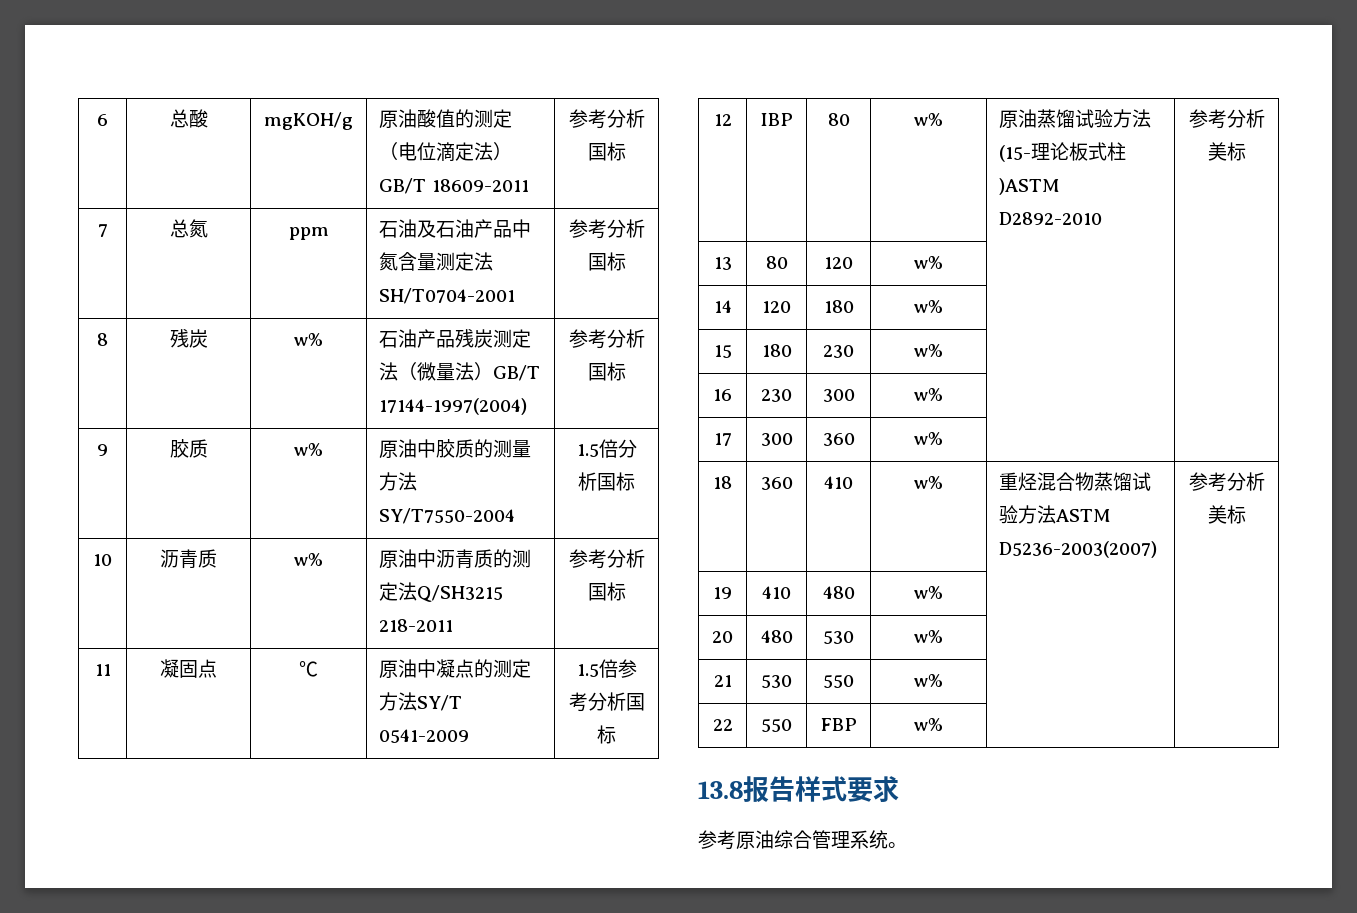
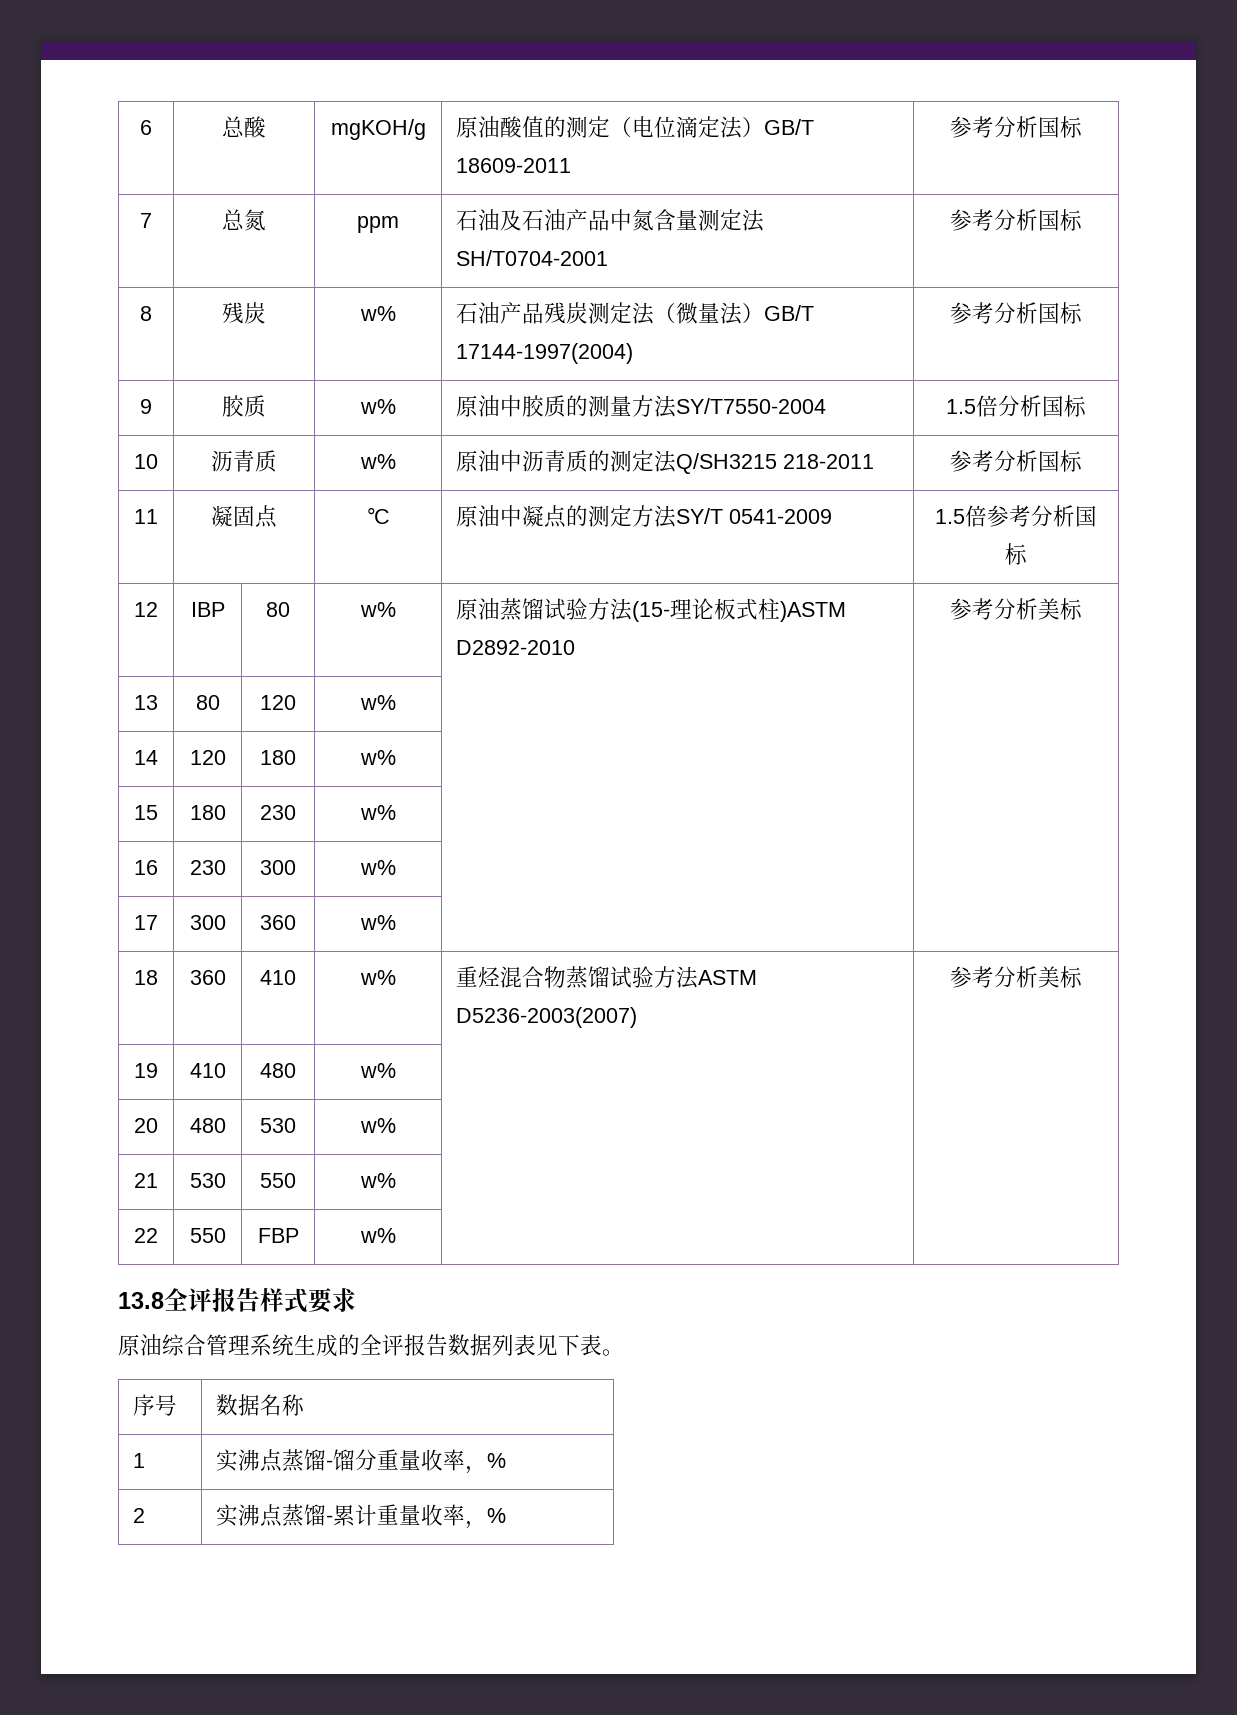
- 13.8报告样式要求
+ 13.8全评报告样式要求
- 参考原油综合管理系统。
+ 原油综合管理系统生成的全评报告数据列表见下表。
+ 序号 | 数据名称
+ 1 | 实沸点蒸馏-馏分重量收率，%
+ 2 | 实沸点蒸馏-累计重量收率，%

